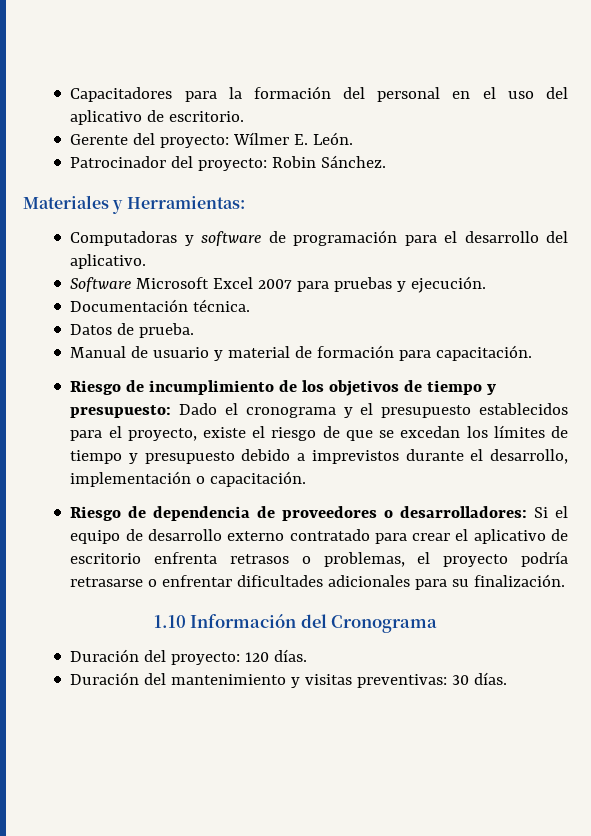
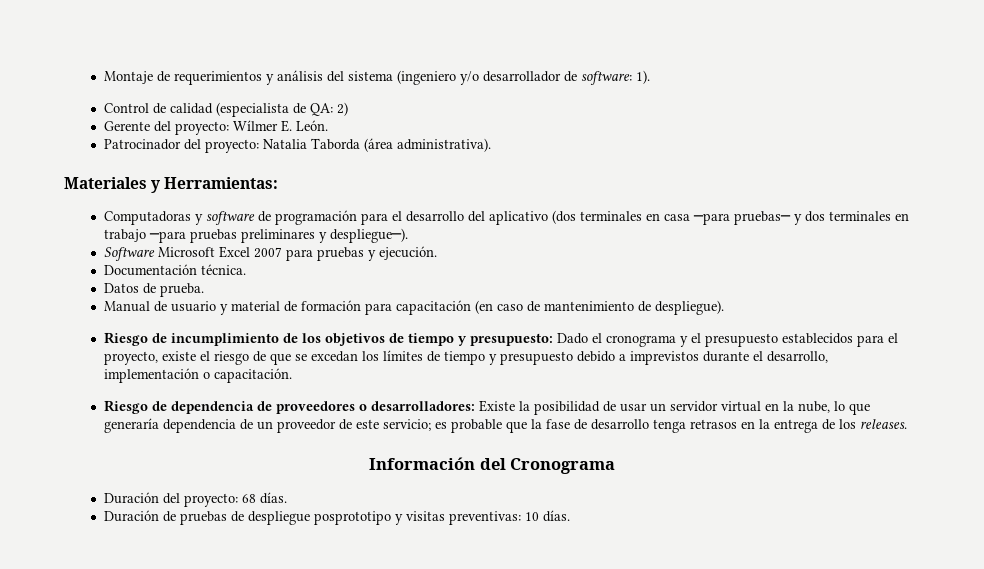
- Capacitadores para la formación del personal en el uso del aplicativo de escritorio.
+ Montaje de requerimientos y análisis del sistema (ingeniero y/o desarrollador de software: 1).
+ Control de calidad (especialista de QA: 2)
- Patrocinador del proyecto: Robin Sánchez.
+ Patrocinador del proyecto: Natalia Taborda (área administrativa).
- Computadoras y software de programación para el desarrollo del aplicativo.
+ Computadoras y software de programación para el desarrollo del aplicativo (dos terminales en casa ─para pruebas─ y dos terminales en trabajo ─para pruebas preliminares y despliegue─).
- Manual de usuario y material de formación para capacitación.
+ Manual de usuario y material de formación para capacitación (en caso de mantenimiento de despliegue).
- Riesgo de dependencia de proveedores o desarrolladores: Si el equipo de desarrollo externo contratado para crear el aplicativo de escritorio enfrenta retrasos o problemas, el proyecto podría retrasarse o enfrentar dificultades adicionales para su finalización.
- 1.10 Información del Cronograma
+ Riesgo de dependencia de proveedores o desarrolladores: Existe la posibilidad de usar un servidor virtual en la nube, lo que generaría dependencia de un proveedor de este servicio; es probable que la fase de desarrollo tenga retrasos en la entrega de los releases.
+ Información del Cronograma
- Duración del proyecto: 120 días.
+ Duración del proyecto: 68 días.
- Duración del mantenimiento y visitas preventivas: 30 días.
+ Duración de pruebas de despliegue posprototipo y visitas preventivas: 10 días.

